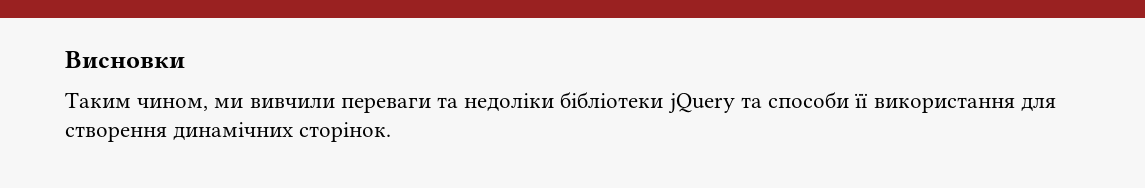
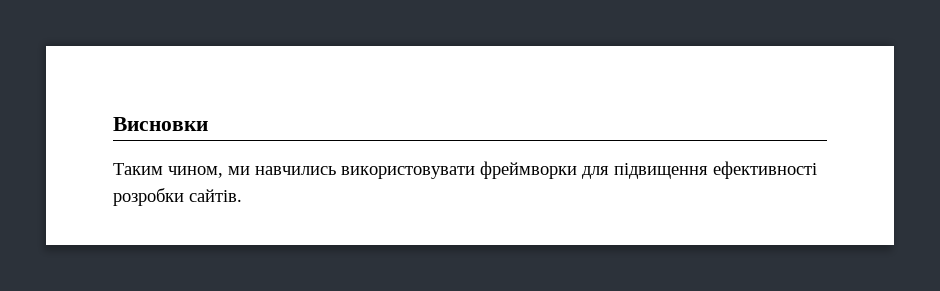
- Таким чином, ми вивчили переваги та недоліки бібліотеки jQuery та способи її використання для створення динамічних сторінок.
+ Таким чином, ми навчились використовувати фреймворки для підвищення ефективності розробки сайтів.

